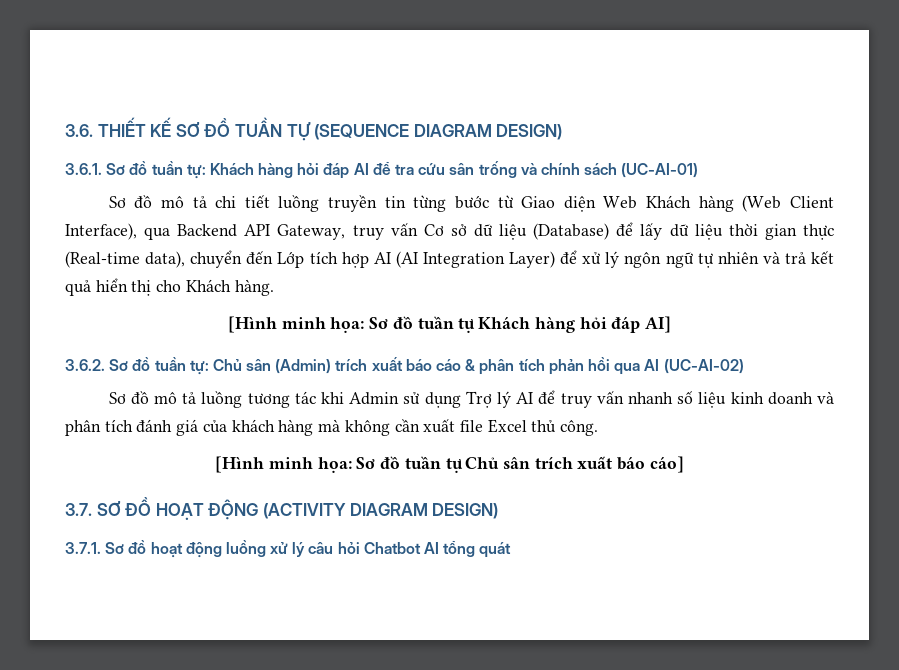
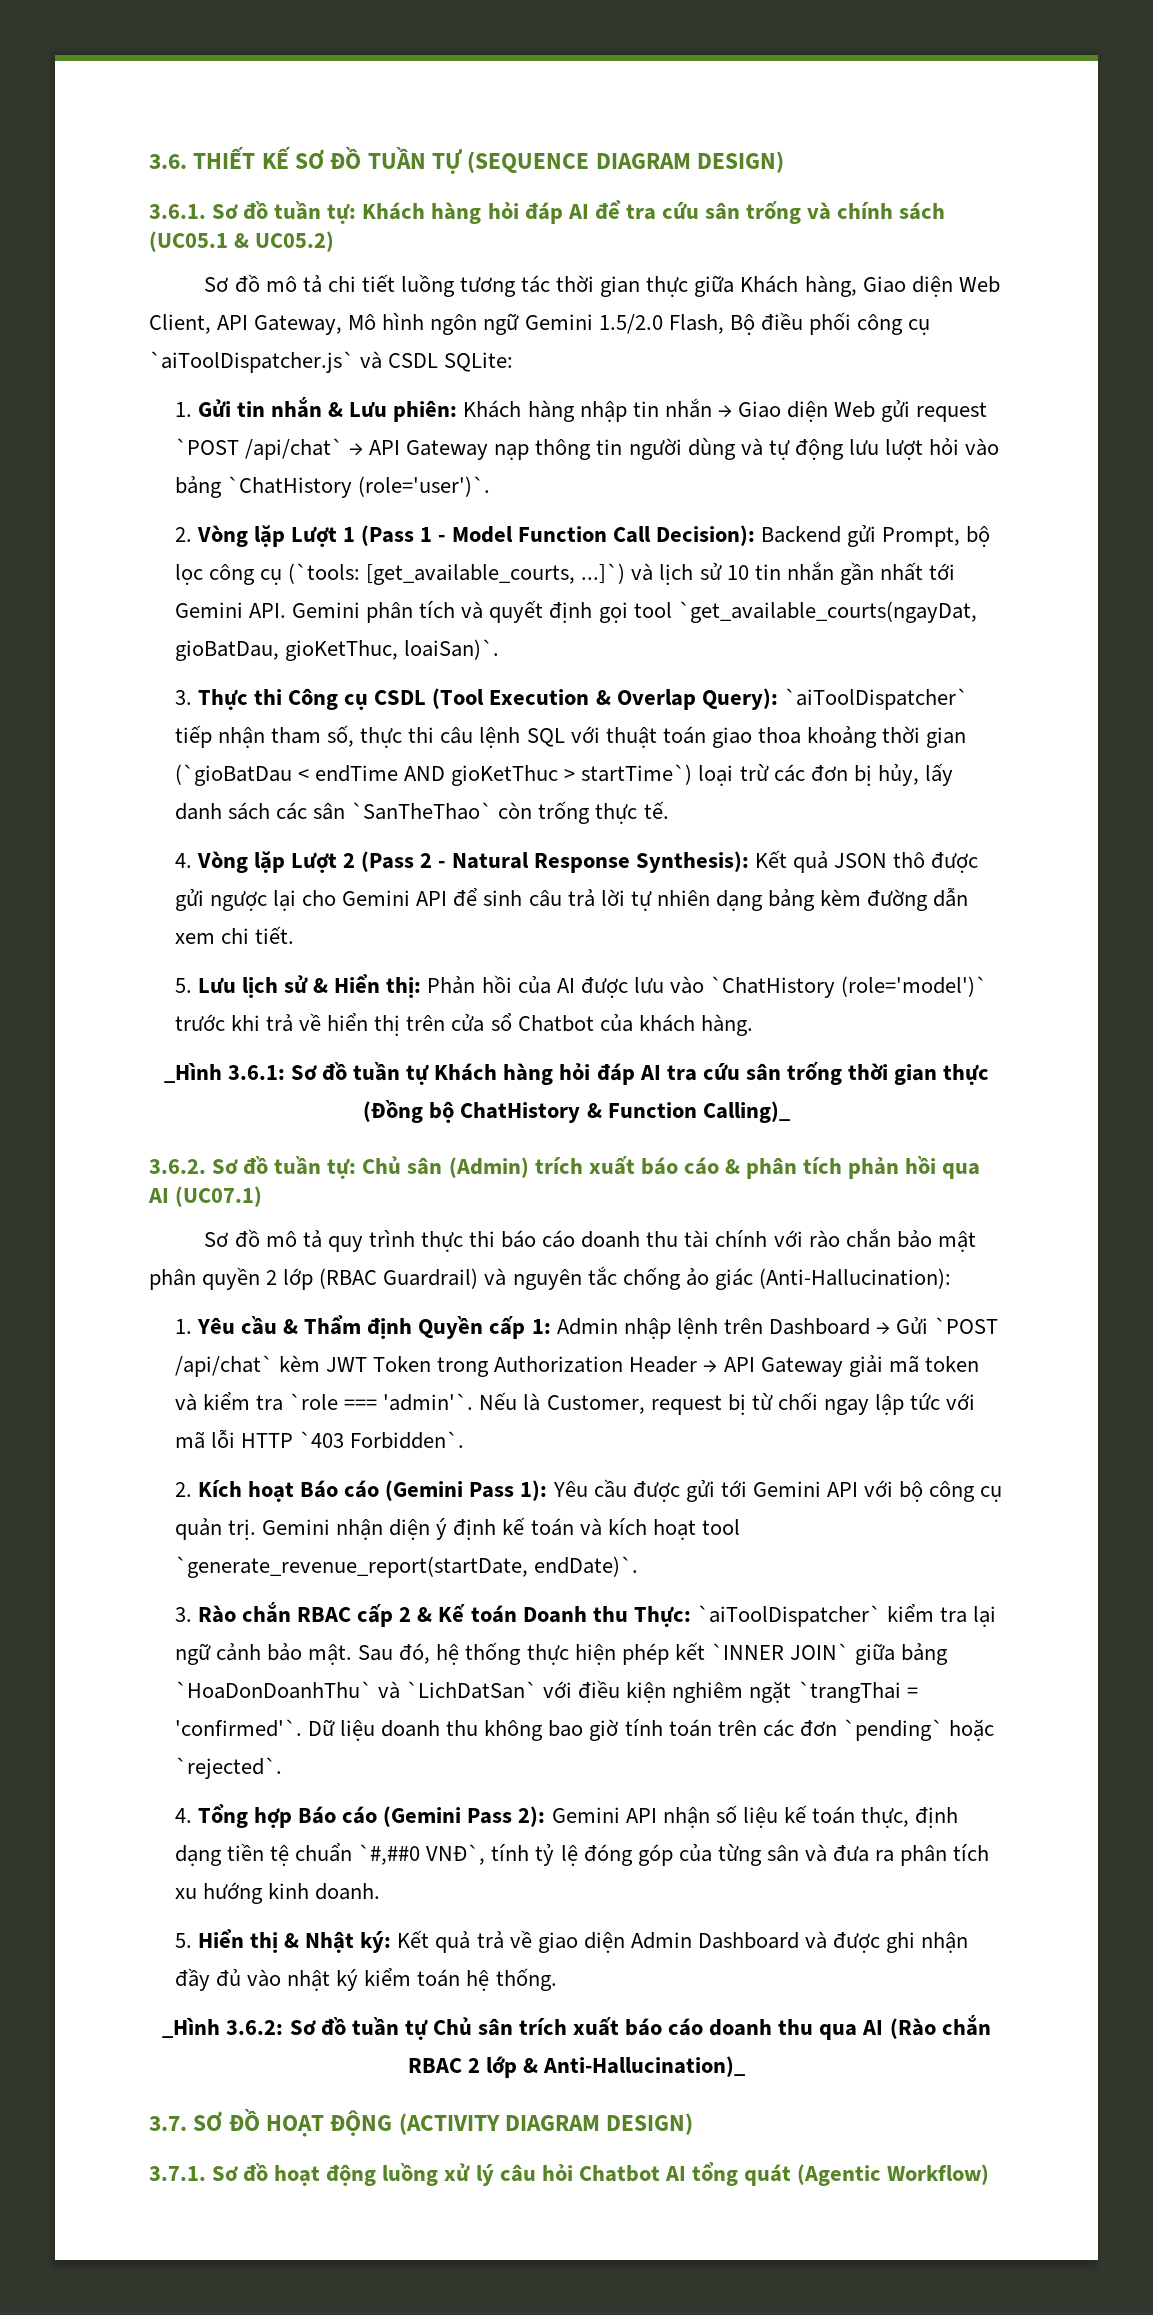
- 3.6.1. Sơ đồ tuần tự: Khách hàng hỏi đáp AI để tra cứu sân trống và chính sách (UC-AI-01)
+ 3.6.1. Sơ đồ tuần tự: Khách hàng hỏi đáp AI để tra cứu sân trống và chính sách (UC05.1 & UC05.2)
- Sơ đồ mô tả chi tiết luồng truyền tin từng bước từ Giao diện Web Khách hàng (Web Client Interface), qua Backend API Gateway, truy vấn Cơ sở dữ liệu (Database) để lấy dữ liệu thời gian thực (Real-time data), chuyển đến Lớp tích hợp AI (AI Integration Layer) để xử lý ngôn ngữ tự nhiên và trả kết quả hiển thị cho Khách hàng.
- [Hình minh họa: Sơ đồ tuần tự Khách hàng hỏi đáp AI]
+ Sơ đồ mô tả chi tiết luồng tương tác thời gian thực giữa Khách hàng, Giao diện Web Client, API Gateway, Mô hình ngôn ngữ Gemini 1.5/2.0 Flash, Bộ điều phối công cụ `aiToolDispatcher.js` và CSDL SQLite:
+ 1. Gửi tin nhắn & Lưu phiên: Khách hàng nhập tin nhắn → Giao diện Web gửi request `POST /api/chat` → API Gateway nạp thông tin người dùng và tự động lưu lượt hỏi vào bảng `ChatHistory (role='user')`.
+ 2. Vòng lặp Lượt 1 (Pass 1 - Model Function Call Decision): Backend gửi Prompt, bộ lọc công cụ (`tools: [get_available_courts, ...]`) và lịch sử 10 tin nhắn gần nhất tới Gemini API. Gemini phân tích và quyết định gọi tool `get_available_courts(ngayDat, gioBatDau, gioKetThuc, loaiSan)`.
+ 3. Thực thi Công cụ CSDL (Tool Execution & Overlap Query): `aiToolDispatcher` tiếp nhận tham số, thực thi câu lệnh SQL với thuật toán giao thoa khoảng thời gian (`gioBatDau < endTime AND gioKetThuc > startTime`) loại trừ các đơn bị hủy, lấy danh sách các sân `SanTheThao` còn trống thực tế.
+ 4. Vòng lặp Lượt 2 (Pass 2 - Natural Response Synthesis): Kết quả JSON thô được gửi ngược lại cho Gemini API để sinh câu trả lời tự nhiên dạng bảng kèm đường dẫn xem chi tiết.
+ 5. Lưu lịch sử & Hiển thị: Phản hồi của AI được lưu vào `ChatHistory (role='model')` trước khi trả về hiển thị trên cửa sổ Chatbot của khách hàng.
+ _Hình 3.6.1: Sơ đồ tuần tự Khách hàng hỏi đáp AI tra cứu sân trống thời gian thực (Đồng bộ ChatHistory & Function Calling)_
- 3.6.2. Sơ đồ tuần tự: Chủ sân (Admin) trích xuất báo cáo & phân tích phản hồi qua AI (UC-AI-02)
- Sơ đồ mô tả luồng tương tác khi Admin sử dụng Trợ lý AI để truy vấn nhanh số liệu kinh doanh và phân tích đánh giá của khách hàng mà không cần xuất file Excel thủ công.
- [Hình minh họa: Sơ đồ tuần tự Chủ sân trích xuất báo cáo]
+ 3.6.2. Sơ đồ tuần tự: Chủ sân (Admin) trích xuất báo cáo & phân tích phản hồi qua AI (UC07.1)
+ Sơ đồ mô tả quy trình thực thi báo cáo doanh thu tài chính với rào chắn bảo mật phân quyền 2 lớp (RBAC Guardrail) và nguyên tắc chống ảo giác (Anti-Hallucination):
+ 1. Yêu cầu & Thẩm định Quyền cấp 1: Admin nhập lệnh trên Dashboard → Gửi `POST /api/chat` kèm JWT Token trong Authorization Header → API Gateway giải mã token và kiểm tra `role === 'admin'`. Nếu là Customer, request bị từ chối ngay lập tức với mã lỗi HTTP `403 Forbidden`.
+ 2. Kích hoạt Báo cáo (Gemini Pass 1): Yêu cầu được gửi tới Gemini API với bộ công cụ quản trị. Gemini nhận diện ý định kế toán và kích hoạt tool `generate_revenue_report(startDate, endDate)`.
+ 3. Rào chắn RBAC cấp 2 & Kế toán Doanh thu Thực: `aiToolDispatcher` kiểm tra lại ngữ cảnh bảo mật. Sau đó, hệ thống thực hiện phép kết `INNER JOIN` giữa bảng `HoaDonDoanhThu` và `LichDatSan` với điều kiện nghiêm ngặt `trangThai = 'confirmed'`. Dữ liệu doanh thu không bao giờ tính toán trên các đơn `pending` hoặc `rejected`.
+ 4. Tổng hợp Báo cáo (Gemini Pass 2): Gemini API nhận số liệu kế toán thực, định dạng tiền tệ chuẩn `#,##0 VNĐ`, tính tỷ lệ đóng góp của từng sân và đưa ra phân tích xu hướng kinh doanh.
+ 5. Hiển thị & Nhật ký: Kết quả trả về giao diện Admin Dashboard và được ghi nhận đầy đủ vào nhật ký kiểm toán hệ thống.
+ _Hình 3.6.2: Sơ đồ tuần tự Chủ sân trích xuất báo cáo doanh thu qua AI (Rào chắn RBAC 2 lớp & Anti-Hallucination)_
- 3.7.1. Sơ đồ hoạt động luồng xử lý câu hỏi Chatbot AI tổng quát
+ 3.7.1. Sơ đồ hoạt động luồng xử lý câu hỏi Chatbot AI tổng quát (Agentic Workflow)

